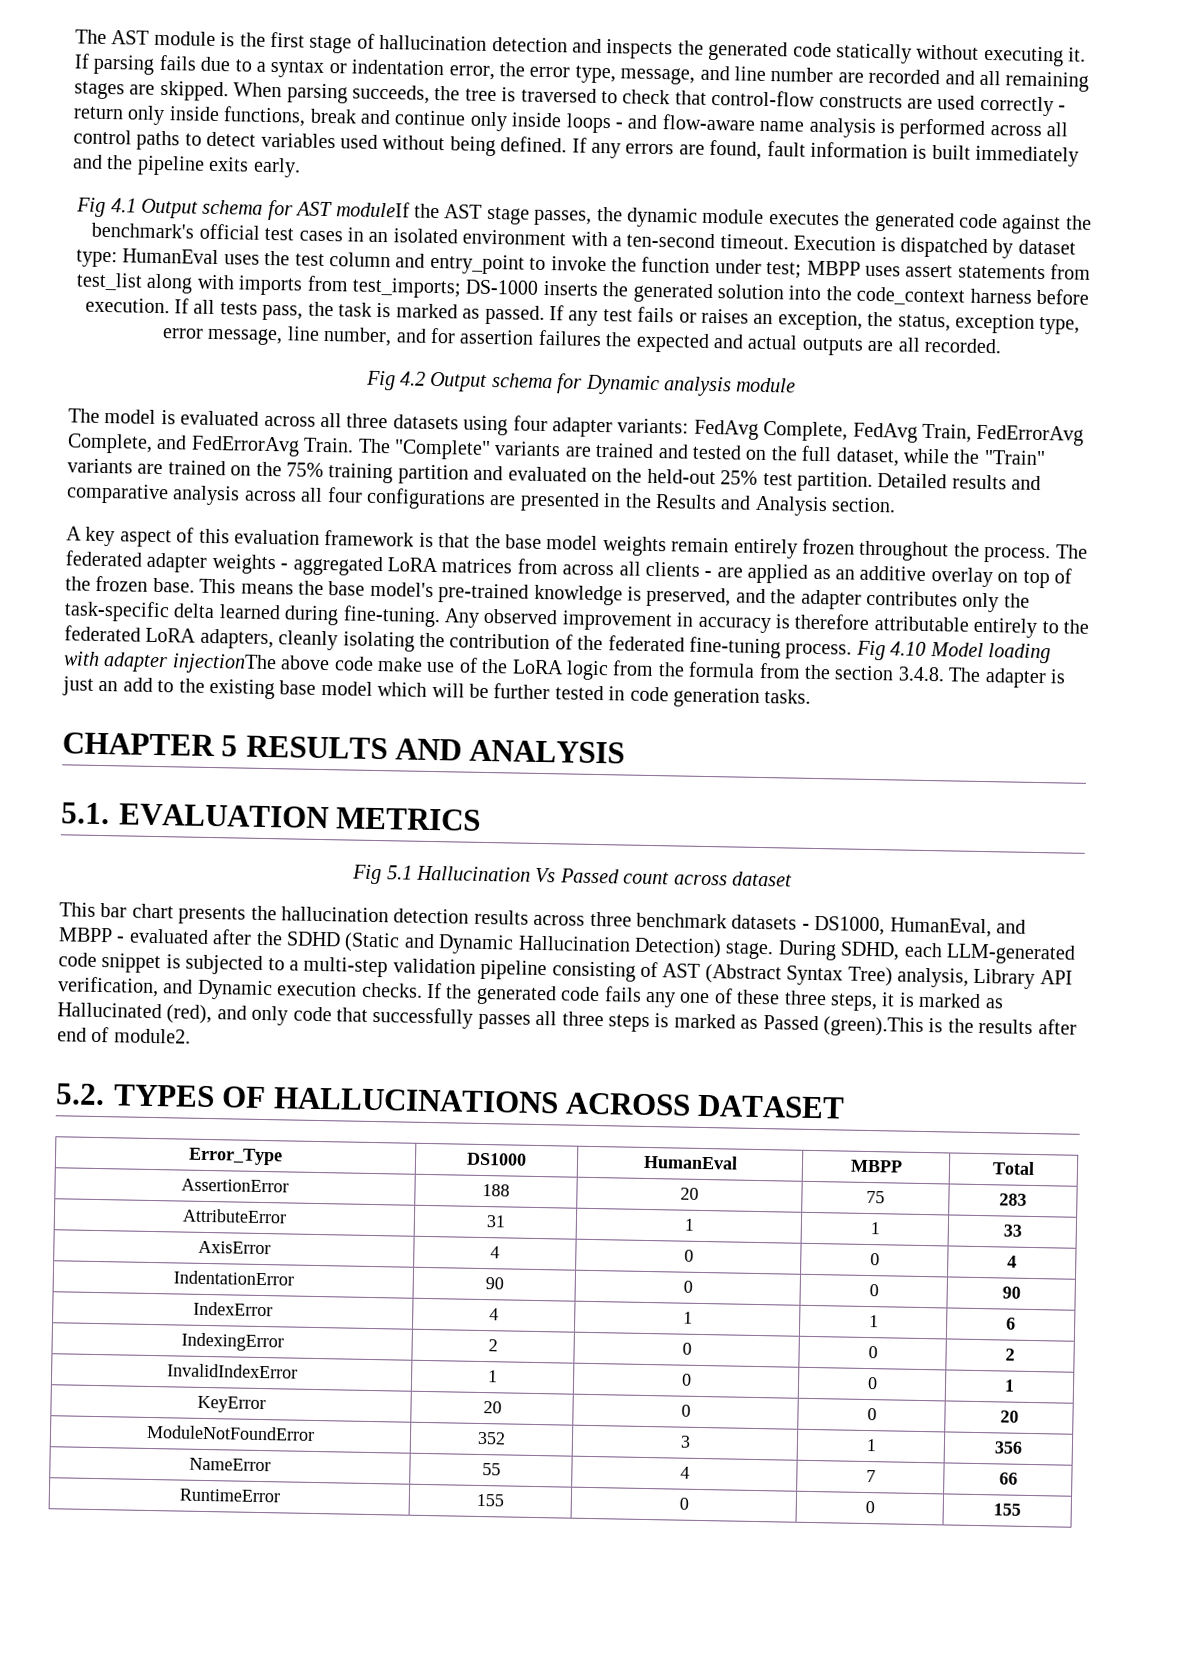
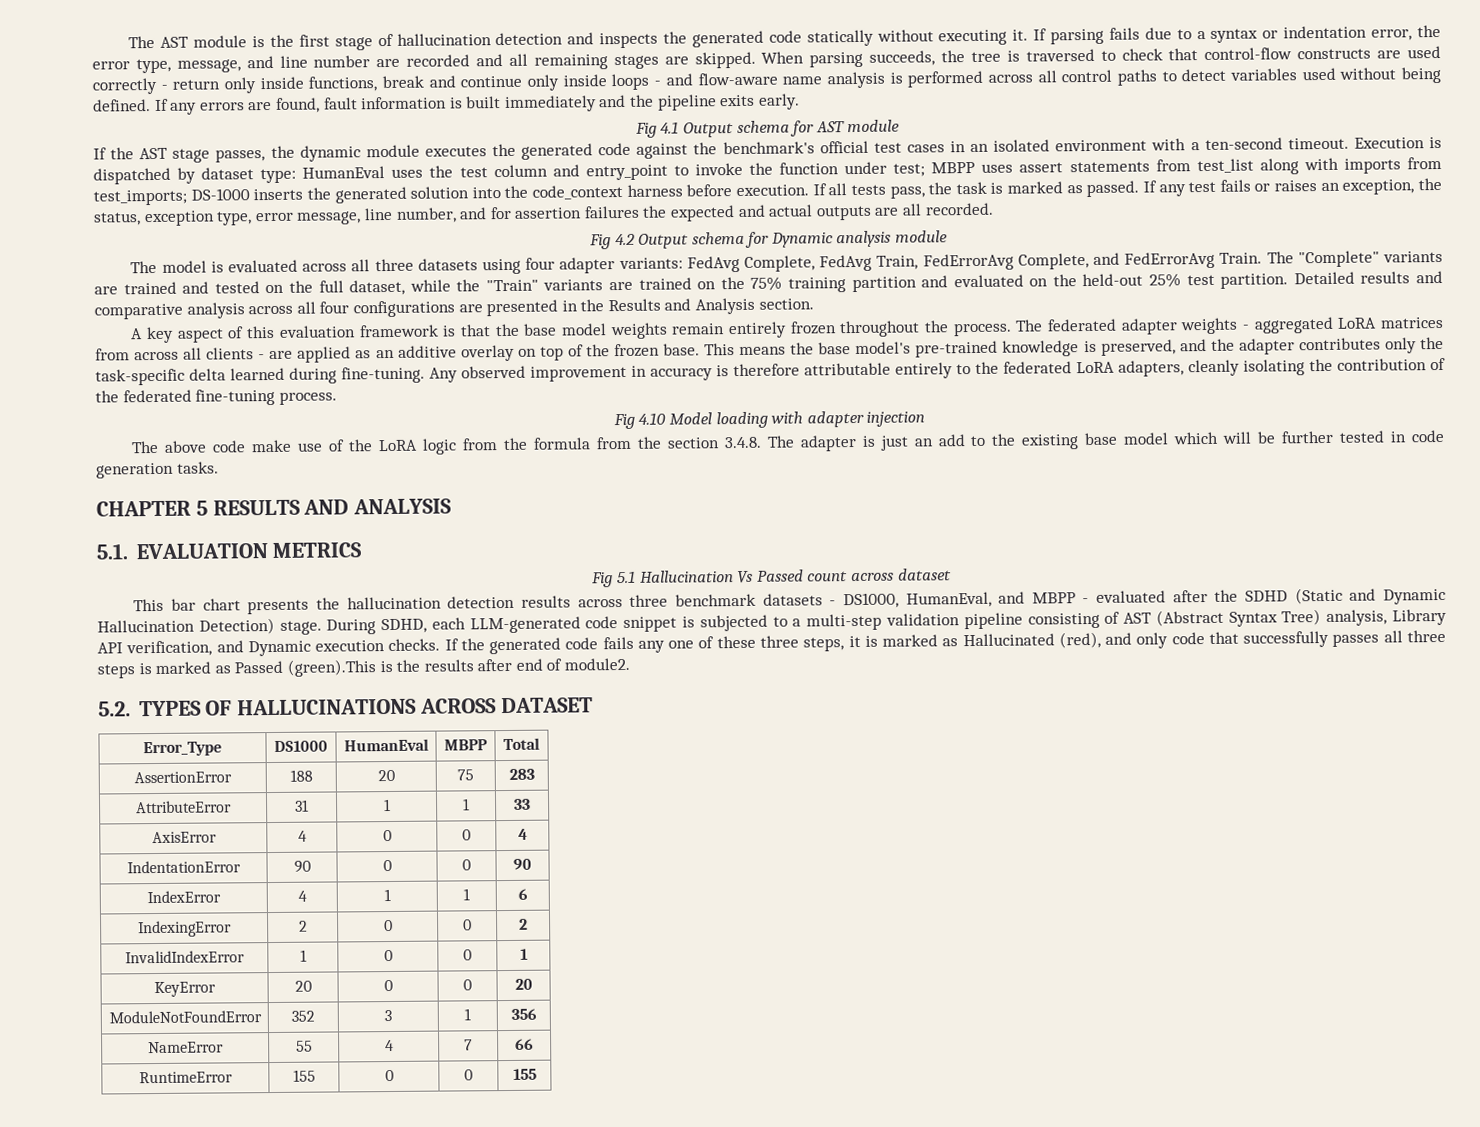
- Fig 4.1 Output schema for AST moduleIf the AST stage passes, the dynamic module executes the generated code against the benchmark's official test cases in an isolated environment with a ten-second timeout.
+ Fig 4.1 Output schema for AST module
+ If the AST stage passes, the dynamic module executes the generated code against the benchmark's official test cases in an isolated environment with a ten-second timeout.
- Any observed improvement in accuracy is therefore attributable entirely to the federated LoRA adapters, cleanly isolating the contribution of the federated fine-tuning process. Fig 4.10 Model loading with adapter injectionThe above code make use of the LoRA logic from the formula from the section 3.4.8. The adapter is just an add to the existing base model which will be further tested in code generation tasks.
+ Any observed improvement in accuracy is therefore attributable entirely to the federated LoRA adapters, cleanly isolating the contribution of the federated fine-tuning process.
+ Fig 4.10 Model loading with adapter injection
+ The above code make use of the LoRA logic from the formula from the section 3.4.8. The adapter is just an add to the existing base model which will be further tested in code generation tasks.

